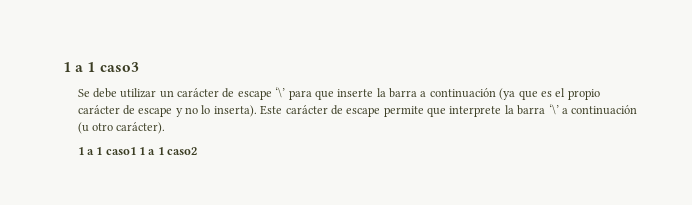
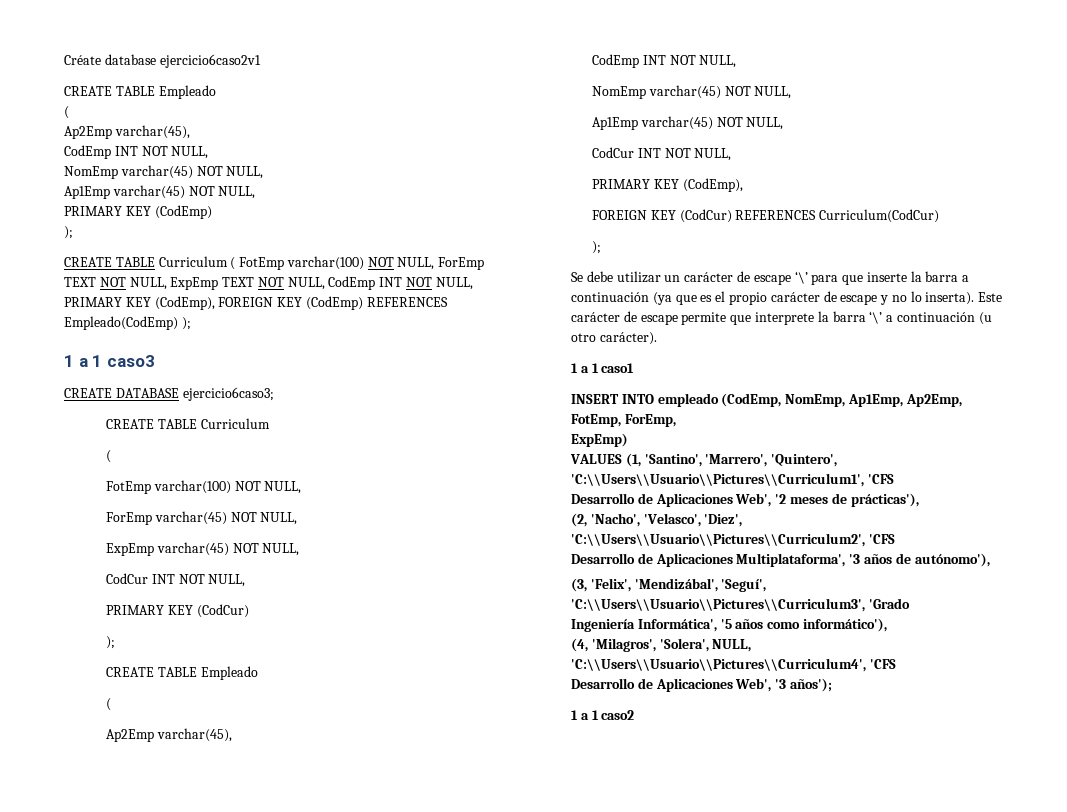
+ Créate database ejercicio6caso2v1
+ CREATE TABLE Empleado
+ (
+ Ap2Emp varchar(45),
+ CodEmp INT NOT NULL,
+ NomEmp varchar(45) NOT NULL,
+ Ap1Emp varchar(45) NOT NULL,
+ PRIMARY KEY (CodEmp)
+ );
+ CREATE TABLE Curriculum ( FotEmp varchar(100) NOT NULL, ForEmp TEXT NOT NULL, ExpEmp TEXT NOT NULL, CodEmp INT NOT NULL, PRIMARY KEY (CodEmp), FOREIGN KEY (CodEmp) REFERENCES Empleado(CodEmp) );
  1 a 1 caso3
+ CREATE DATABASE ejercicio6caso3;
+ CREATE TABLE Curriculum
+ (
+ FotEmp varchar(100) NOT NULL,
+ ForEmp varchar(45) NOT NULL,
+ ExpEmp varchar(45) NOT NULL,
+ CodCur INT NOT NULL,
+ PRIMARY KEY (CodCur)
+ );
+ CREATE TABLE Empleado
+ (
+ Ap2Emp varchar(45),
+ CodEmp INT NOT NULL,
+ NomEmp varchar(45) NOT NULL,
+ Ap1Emp varchar(45) NOT NULL,
+ CodCur INT NOT NULL,
+ PRIMARY KEY (CodEmp),
+ FOREIGN KEY (CodCur) REFERENCES Curriculum(CodCur)
+ );
- 1 a 1 caso1 1 a 1 caso2
+ 1 a 1 caso1
+ INSERT INTO empleado (CodEmp, NomEmp, Ap1Emp, Ap2Emp, FotEmp, ForEmp,
+ ExpEmp)
+ VALUES (1, 'Santino', 'Marrero', 'Quintero', 'C:\\Users\\Usuario\\Pictures\\Curriculum1', 'CFS
+ Desarrollo de Aplicaciones Web', '2 meses de prácticas'),
+ (2, 'Nacho', 'Velasco', 'Diez', 'C:\\Users\\Usuario\\Pictures\\Curriculum2', 'CFS
+ Desarrollo de Aplicaciones Multiplataforma', '3 años de autónomo'),
+ (3, 'Felix', 'Mendizábal', 'Seguí', 'C:\\Users\\Usuario\\Pictures\\Curriculum3', 'Grado
+ Ingeniería Informática', '5 años como informático'),
+ (4, 'Milagros', 'Solera', NULL, 'C:\\Users\\Usuario\\Pictures\\Curriculum4', 'CFS
+ Desarrollo de Aplicaciones Web', '3 años');
+ 1 a 1 caso2

